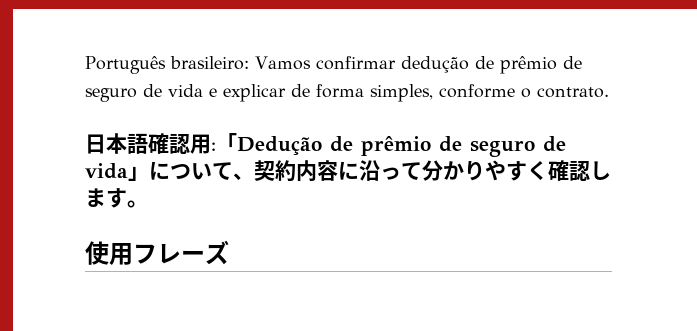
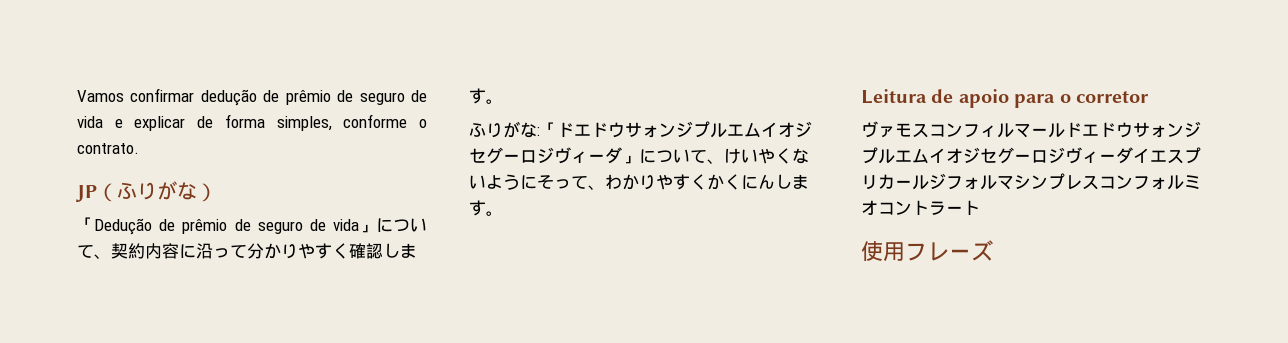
- Português brasileiro: Vamos confirmar dedução de prêmio de seguro de vida e explicar de forma simples, conforme o contrato.
+ Vamos confirmar dedução de prêmio de seguro de vida e explicar de forma simples, conforme o contrato.
- 日本語確認用:「Dedução de prêmio de seguro de vida」について、契約内容に沿って分かりやすく確認します。
+ JP（ふりがな）
+ 「Dedução de prêmio de seguro de vida」について、契約内容に沿って分かりやすく確認します。
+ ふりがな:「ドエドウサォンジプルエムイオジセグーロジヴィーダ」について、けいやくないようにそって、わかりやすくかくにんします。
+ Leitura de apoio para o corretor
+ ヴァモスコンフィルマールドエドウサォンジプルエムイオジセグーロジヴィーダイエスプリカールジフォルマシンプレスコンフォルミオコントラート

